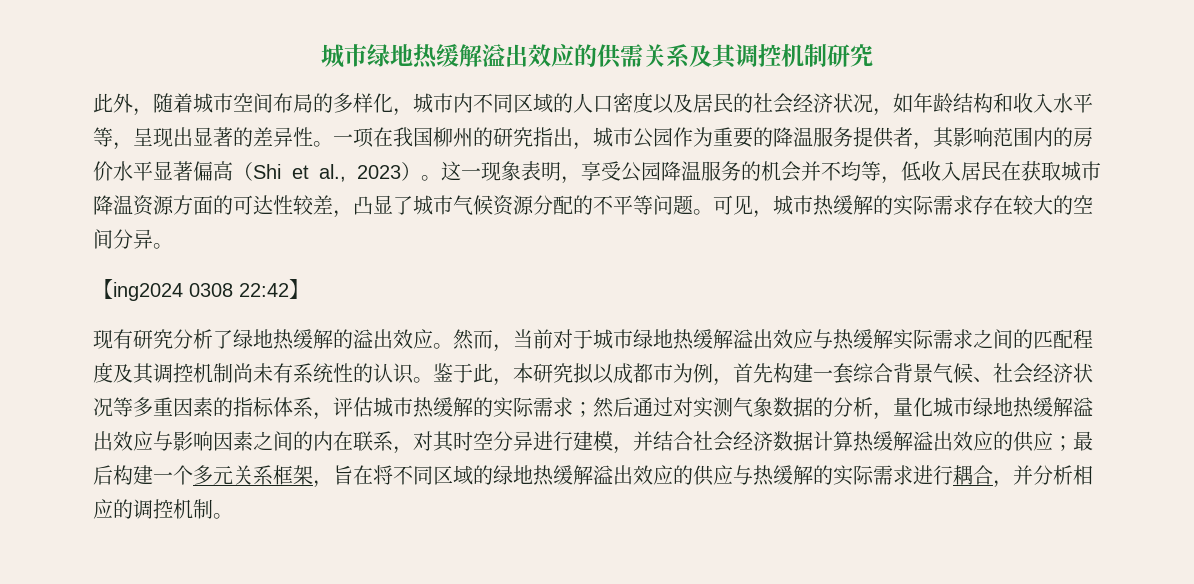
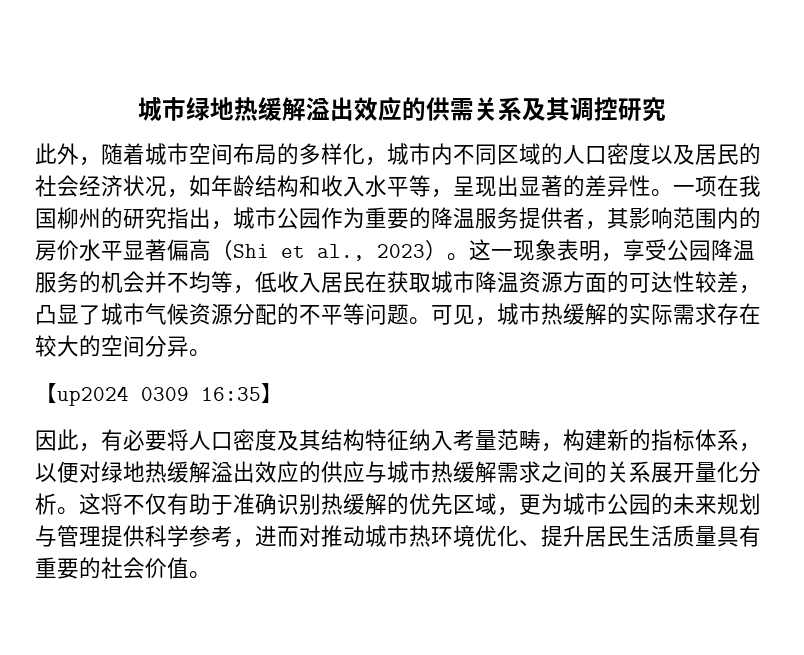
- 城市绿地热缓解溢出效应的供需关系及其调控机制研究
+ 城市绿地热缓解溢出效应的供需关系及其调控研究
- 【ing2024 0308 22:42】
- 现有研究分析了绿地热缓解的溢出效应。然而，当前对于城市绿地热缓解溢出效应与热缓解实际需求之间的匹配程度及其调控机制尚未有系统性的认识。鉴于此，本研究拟以成都市为例，首先构建一套综合背景气候、社会经济状况等多重因素的指标体系，评估城市热缓解的实际需求；然后通过对实测气象数据的分析，量化城市绿地热缓解溢出效应与影响因素之间的内在联系，对其时空分异进行建模，并结合社会经济数据计算热缓解溢出效应的供应；最后构建一个多元关系框架，旨在将不同区域的绿地热缓解溢出效应的供应与热缓解的实际需求进行耦合，并分析相应的调控机制。
+ 【up2024 0309 16:35】
+ 因此，有必要将人口密度及其结构特征纳入考量范畴，构建新的指标体系，以便对绿地热缓解溢出效应的供应与城市热缓解需求之间的关系展开量化分析。这将不仅有助于准确识别热缓解的优先区域，更为城市公园的未来规划与管理提供科学参考，进而对推动城市热环境优化、提升居民生活质量具有重要的社会价值。

